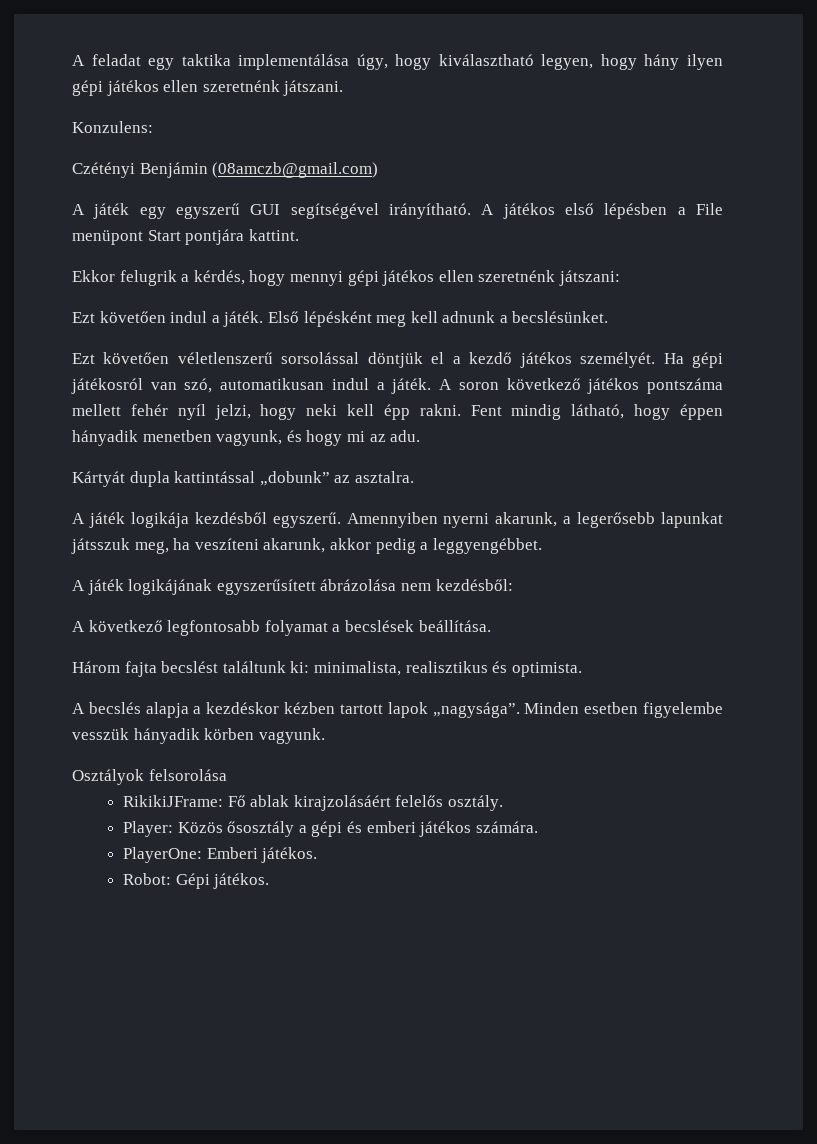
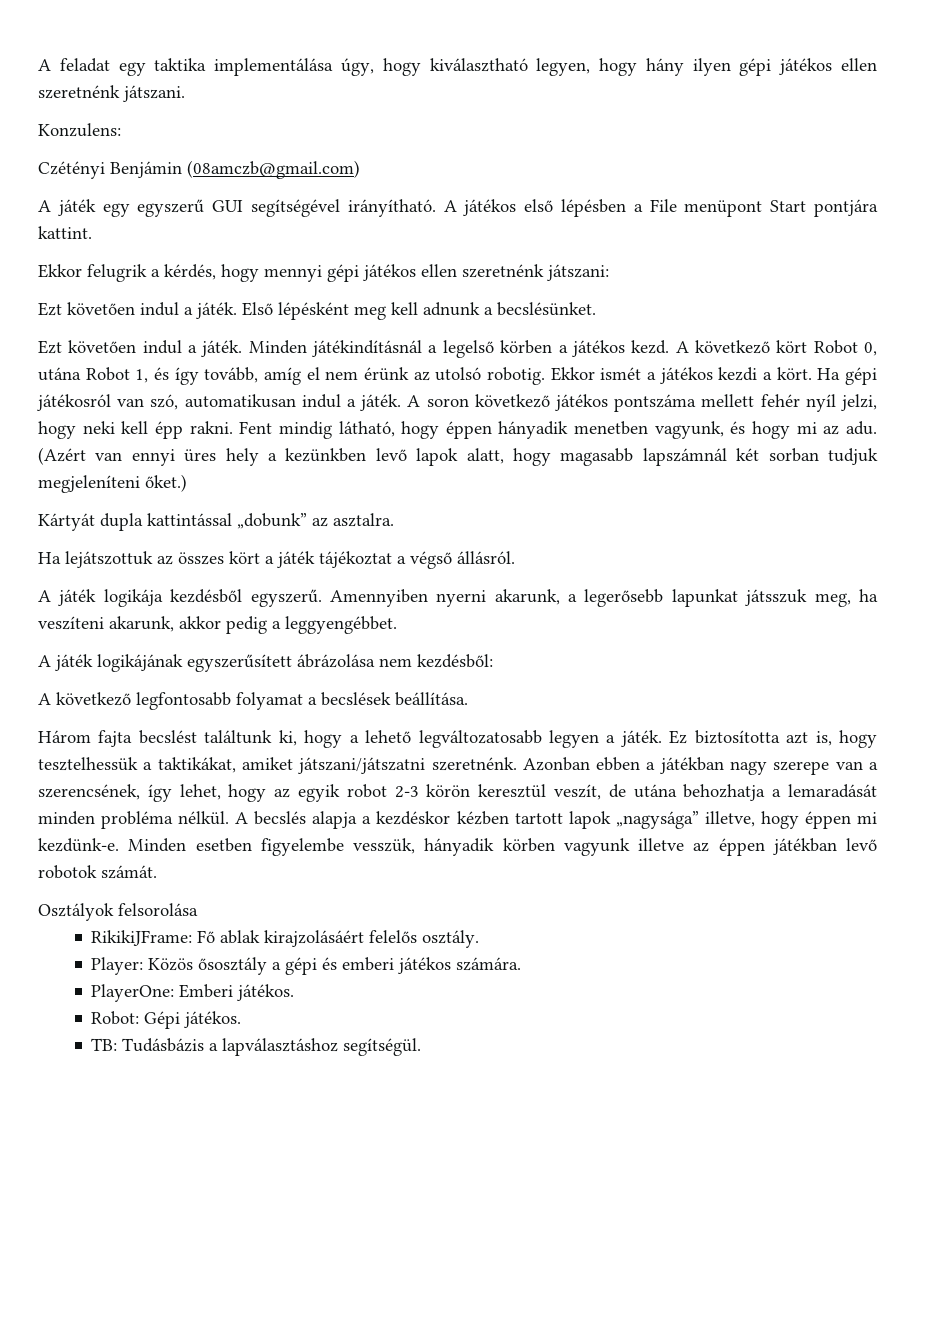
- Ezt követően véletlenszerű sorsolással döntjük el a kezdő játékos személyét.
+ Ezt követően indul a játék. Minden játékindításnál a legelső körben a játékos kezd. A következő kört Robot 0, utána Robot 1, és így tovább, amíg el nem érünk az utolsó robotig. Ekkor ismét a játékos kezdi a kört.
+ (Azért van ennyi üres hely a kezünkben levő lapok alatt, hogy magasabb lapszámnál két sorban tudjuk megjeleníteni őket.)
+ Ha lejátszottuk az összes kört a játék tájékoztat a végső állásról.
- Három fajta becslést találtunk ki: minimalista, realisztikus és optimista.
- A becslés alapja a kezdéskor kézben tartott lapok „nagysága”.
+ Három fajta becslést találtunk ki, hogy a lehető legváltozatosabb legyen a játék. Ez biztosította azt is, hogy tesztelhessük a taktikákat, amiket játszani/játszatni szeretnénk. Azonban ebben a játékban nagy szerepe van a szerencsének, így lehet, hogy az egyik robot 2-3 körön keresztül veszít, de utána behozhatja a lemaradását minden probléma nélkül. A becslés alapja a kezdéskor kézben tartott lapok „nagysága” illetve, hogy éppen mi kezdünk-e.
- Minden esetben figyelembe vesszük hányadik körben vagyunk.
+ Minden esetben figyelembe vesszük, hányadik körben vagyunk illetve az éppen játékban levő robotok számát.
+ TB: Tudásbázis a lapválasztáshoz segítségül.

